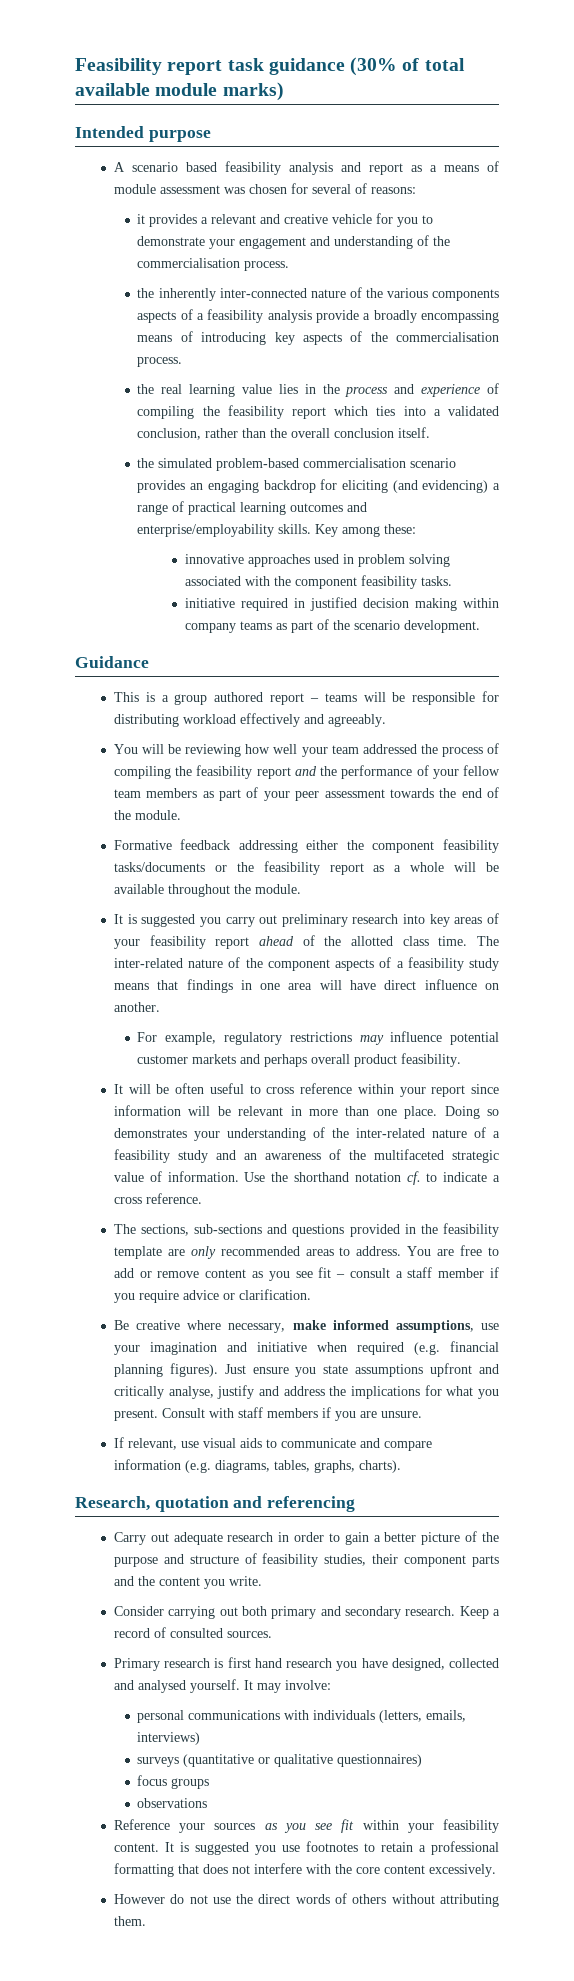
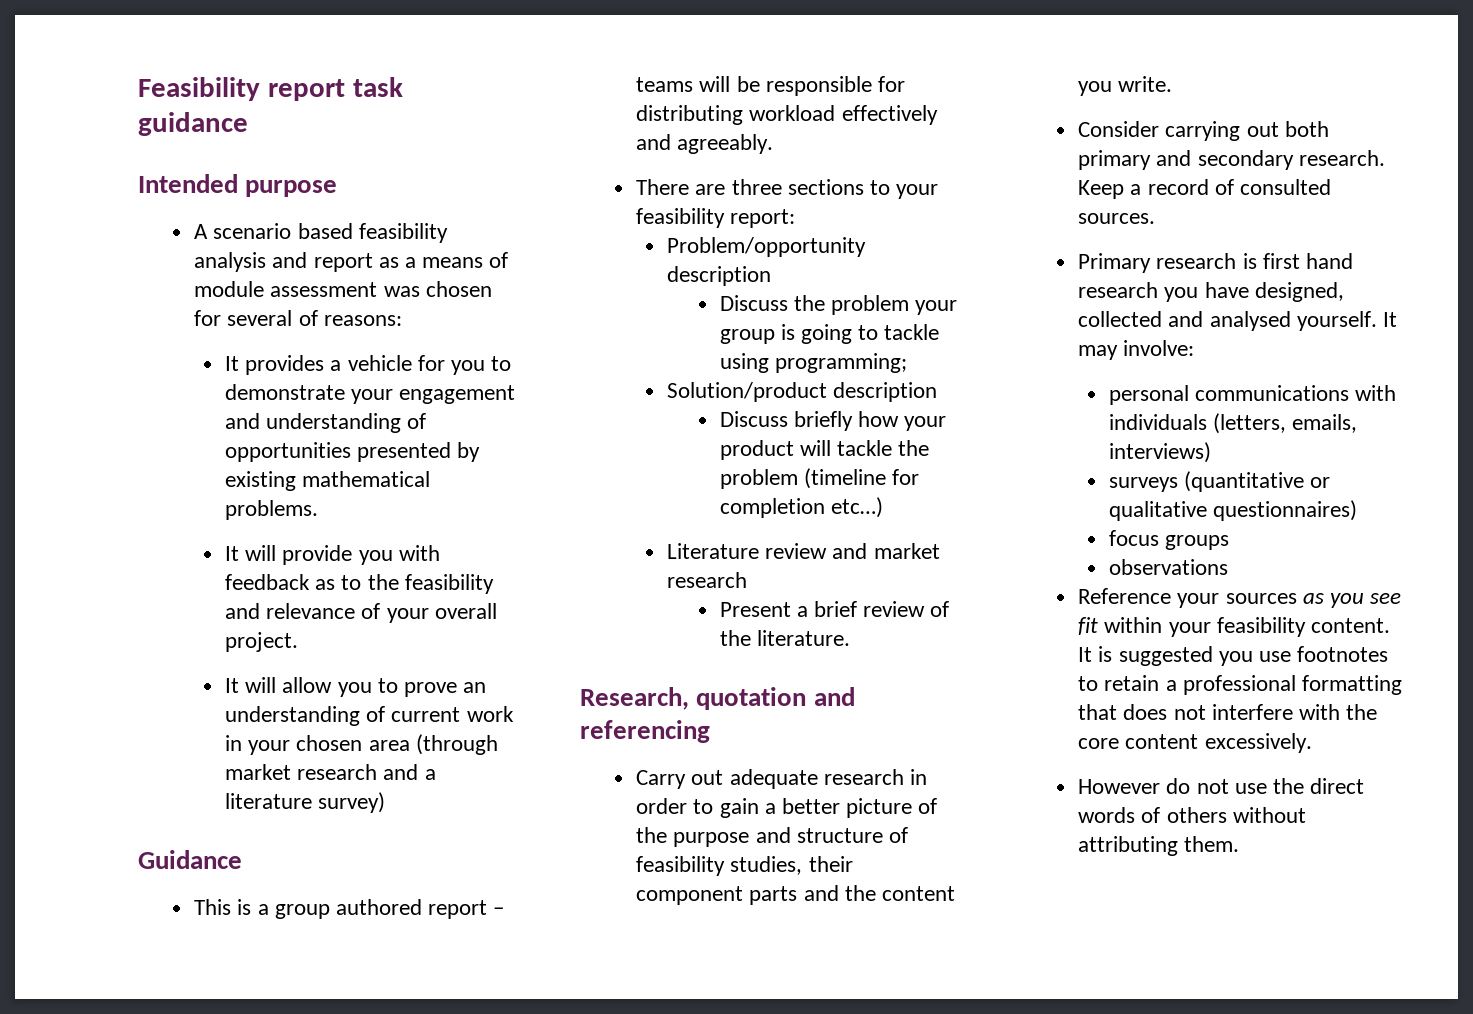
- Feasibility report task guidance (30% of total available module marks)
+ Feasibility report task guidance
- it provides a relevant and creative vehicle for you to demonstrate your engagement and understanding of the commercialisation process.
- the inherently inter-connected nature of the various components aspects of a feasibility analysis provide a broadly encompassing means of introducing key aspects of the commercialisation process.
- the real learning value lies in the process and experience of compiling the feasibility report which ties into a validated conclusion, rather than the overall conclusion itself.
- the simulated problem-based commercialisation scenario provides an engaging backdrop for eliciting (and evidencing) a range of practical learning outcomes and enterprise/employability skills. Key among these:
- innovative approaches used in problem solving associated with the component feasibility tasks.
- initiative required in justified decision making within company teams as part of the scenario development.
+ It provides a vehicle for you to demonstrate your engagement and understanding of opportunities presented by existing mathematical problems.
+ It will provide you with feedback as to the feasibility and relevance of your overall project.
+ It will allow you to prove an understanding of current work in your chosen area (through market research and a literature survey)
- You will be reviewing how well your team addressed the process of compiling the feasibility report and the performance of your fellow team members as part of your peer assessment towards the end of the module.
- Formative feedback addressing either the component feasibility tasks/documents or the feasibility report as a whole will be available throughout the module.
- It is suggested you carry out preliminary research into key areas of your feasibility report ahead of the allotted class time. The inter-related nature of the component aspects of a feasibility study means that findings in one area will have direct influence on another.
- For example, regulatory restrictions may influence potential customer markets and perhaps overall product feasibility.
- It will be often useful to cross reference within your report since information will be relevant in more than one place. Doing so demonstrates your understanding of the inter-related nature of a feasibility study and an awareness of the multifaceted strategic value of information. Use the shorthand notation cf. to indicate a cross reference.
- The sections, sub-sections and questions provided in the feasibility template are only recommended areas to address. You are free to add or remove content as you see fit – consult a staff member if you require advice or clarification.
- Be creative where necessary, make informed assumptions, use your imagination and initiative when required (e.g. financial planning figures). Just ensure you state assumptions upfront and critically analyse, justify and address the implications for what you present. Consult with staff members if you are unsure.
- If relevant, use visual aids to communicate and compare information (e.g. diagrams, tables, graphs, charts).
+ There are three sections to your feasibility report:
+ Problem/opportunity description
+ Discuss the problem your group is going to tackle using programming;
+ Solution/product description
+ Discuss briefly how your product will tackle the problem (timeline for completion etc…)
+ Literature review and market research
+ Present a brief review of the literature.

